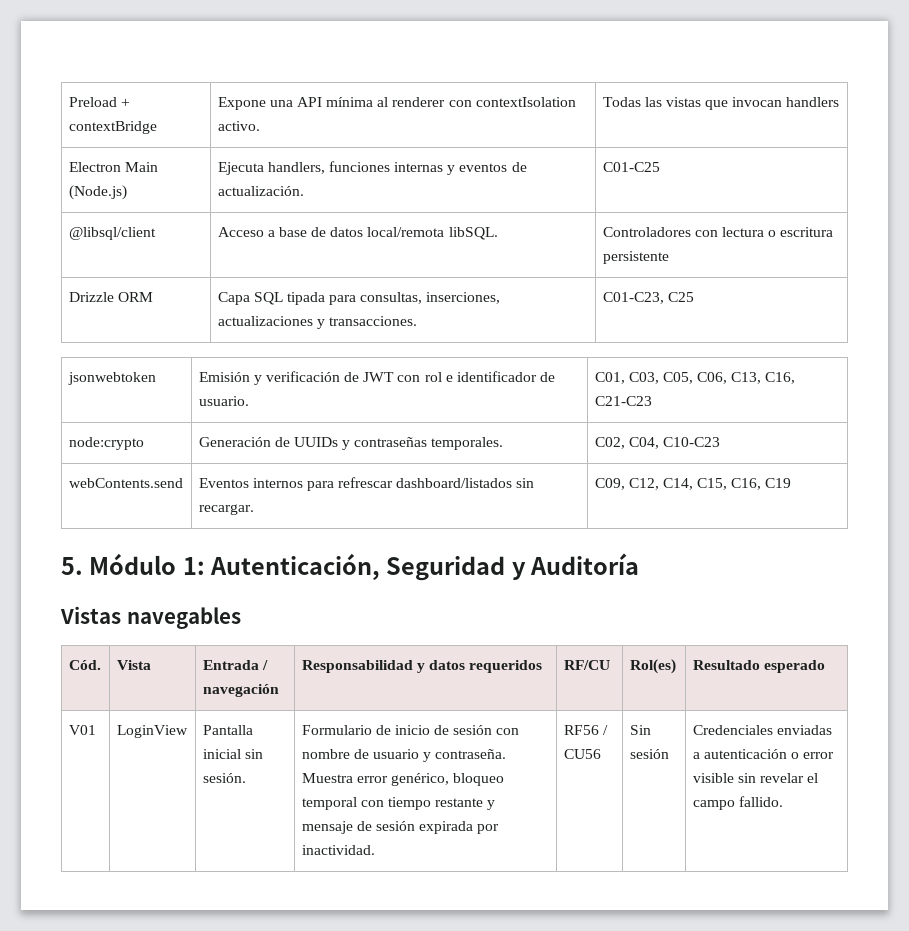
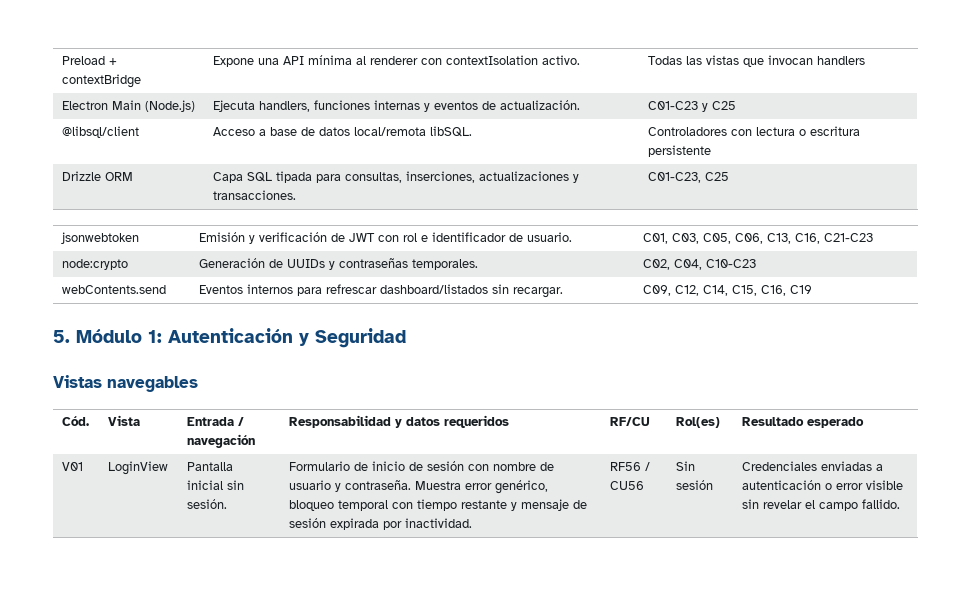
- Electron Main (Node.js) | Ejecuta handlers, funciones internas y eventos de actualización. | C01-C25
+ Electron Main (Node.js) | Ejecuta handlers, funciones internas y eventos de actualización. | C01-C23 y C25
- 5. Módulo 1: Autenticación, Seguridad y Auditoría
+ 5. Módulo 1: Autenticación y Seguridad

